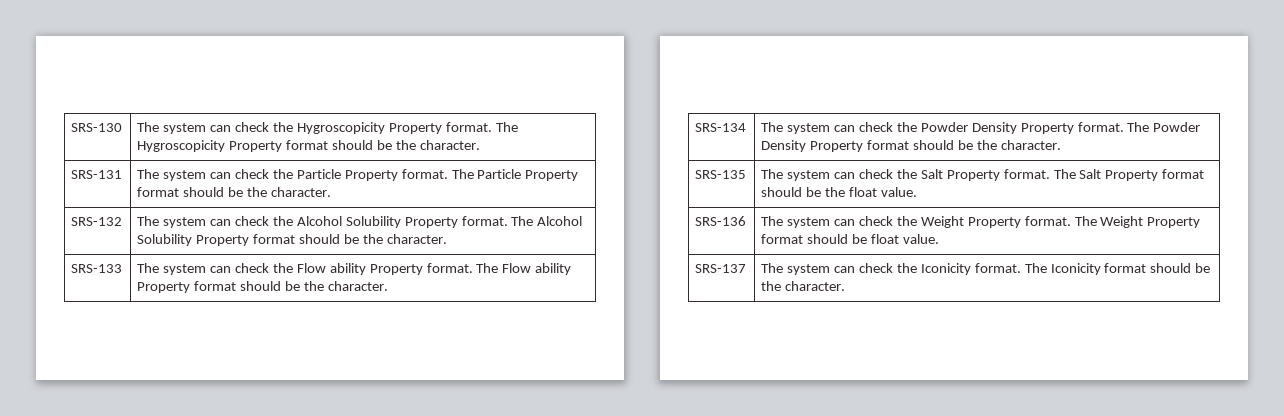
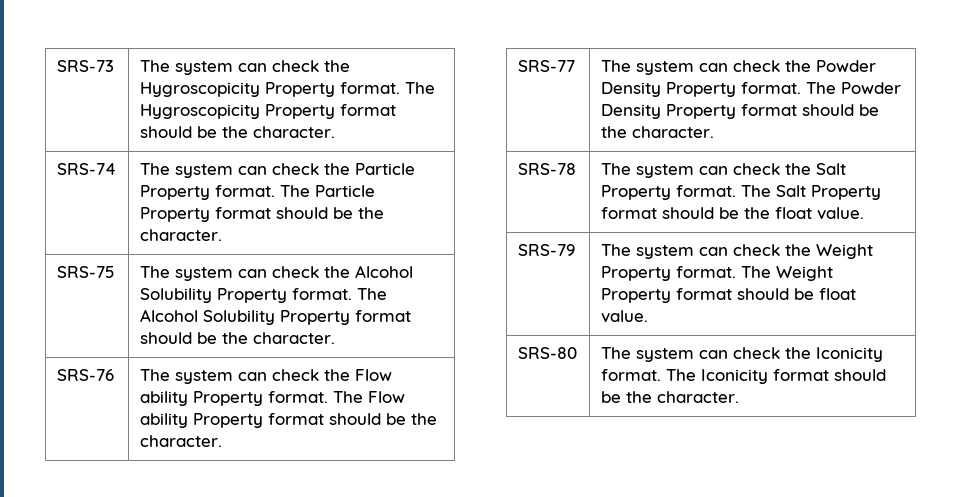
- SRS-130 | The system can check the Hygroscopicity Property format. The Hygroscopicity Property format should be the character.
+ SRS-73 | The system can check the Hygroscopicity Property format. The Hygroscopicity Property format should be the character.
- SRS-131 | The system can check the Particle Property format. The Particle Property format should be the character.
+ SRS-74 | The system can check the Particle Property format. The Particle Property format should be the character.
- SRS-132 | The system can check the Alcohol Solubility Property format. The Alcohol Solubility Property format should be the character.
+ SRS-75 | The system can check the Alcohol Solubility Property format. The Alcohol Solubility Property format should be the character.
- SRS-133 | The system can check the Flow ability Property format. The Flow ability Property format should be the character.
+ SRS-76 | The system can check the Flow ability Property format. The Flow ability Property format should be the character.
- SRS-134 | The system can check the Powder Density Property format. The Powder Density Property format should be the character.
+ SRS-77 | The system can check the Powder Density Property format. The Powder Density Property format should be the character.
- SRS-135 | The system can check the Salt Property format. The Salt Property format should be the float value.
+ SRS-78 | The system can check the Salt Property format. The Salt Property format should be the float value.
- SRS-136 | The system can check the Weight Property format. The Weight Property format should be float value.
+ SRS-79 | The system can check the Weight Property format. The Weight Property format should be float value.
- SRS-137 | The system can check the Iconicity format. The Iconicity format should be the character.
+ SRS-80 | The system can check the Iconicity format. The Iconicity format should be the character.

